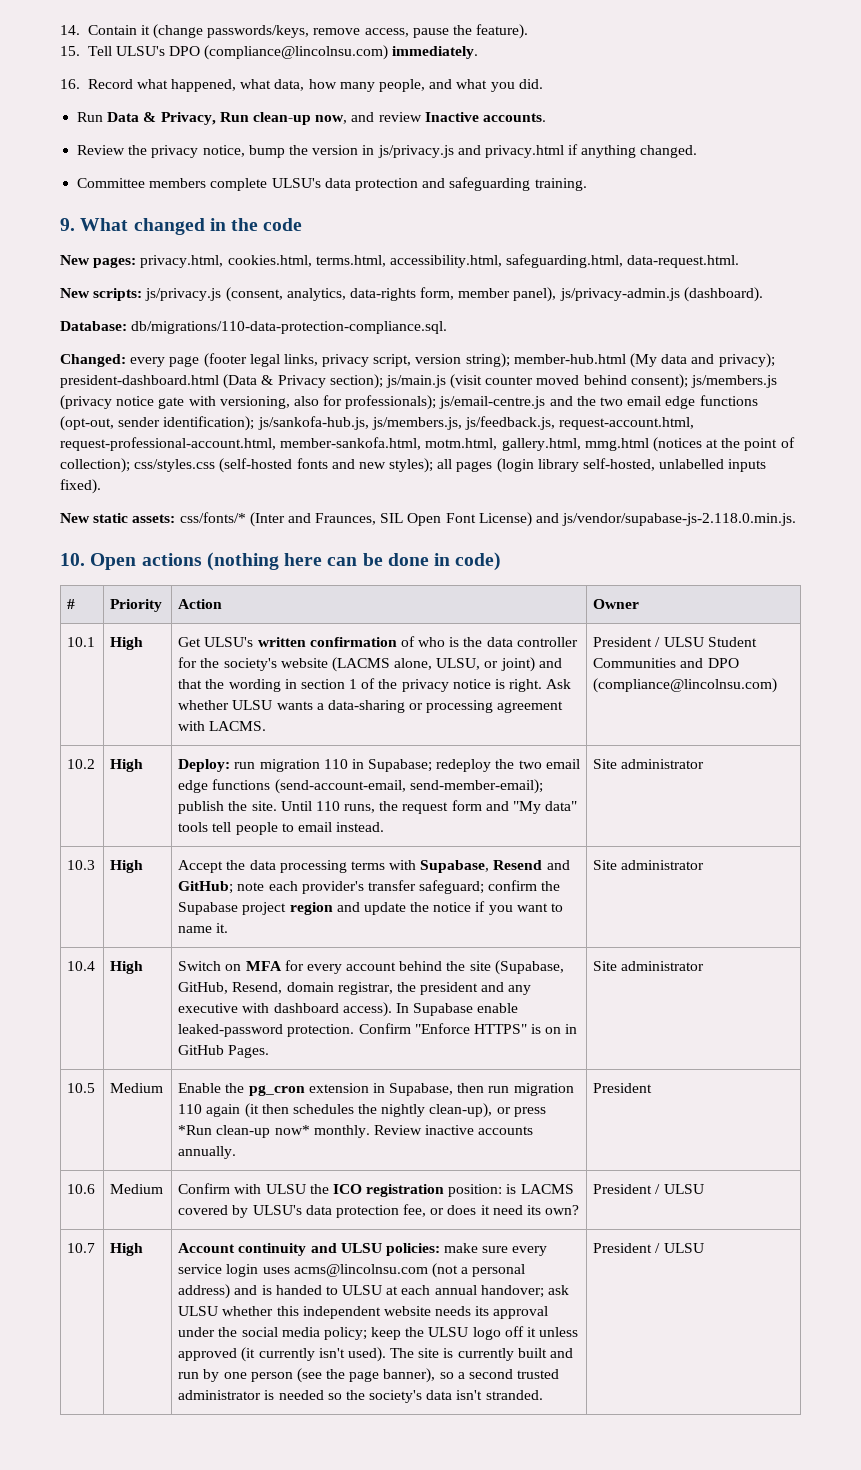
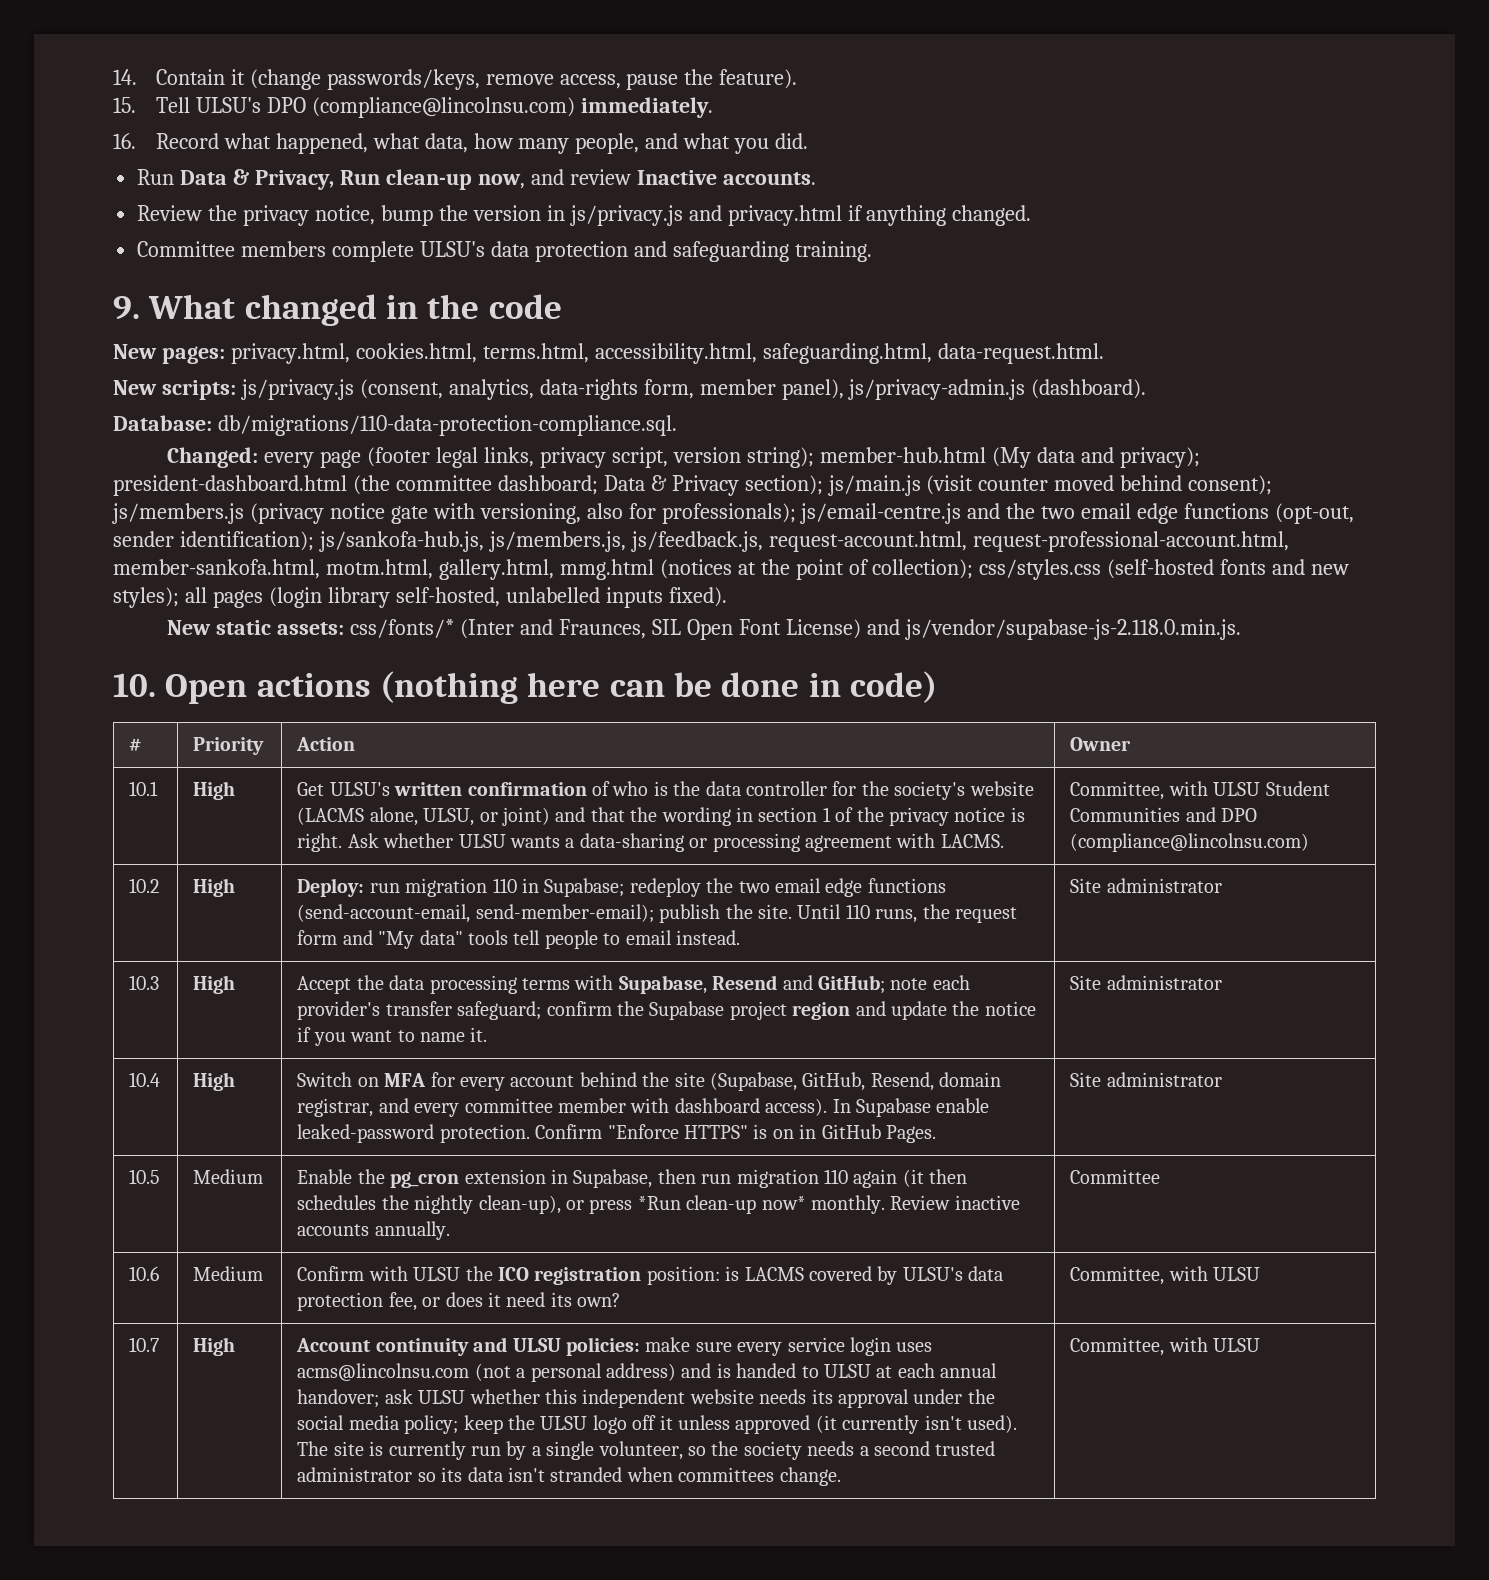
- president-dashboard.html (Data & Privacy section);
+ president-dashboard.html (the committee dashboard; Data & Privacy section);
- President / ULSU Student Communities and DPO (compliance@lincolnsu.com)
+ Committee, with ULSU Student Communities and DPO (compliance@lincolnsu.com)
- 10.4 | High | Switch on MFA for every account behind the site (Supabase, GitHub, Resend, domain registrar, the president and any executive with dashboard access). In Supabase enable leaked-password protection. Confirm "Enforce HTTPS" is on in GitHub Pages. | Site administrator
+ 10.4 | High | Switch on MFA for every account behind the site (Supabase, GitHub, Resend, domain registrar, and every committee member with dashboard access). In Supabase enable leaked-password protection. Confirm "Enforce HTTPS" is on in GitHub Pages. | Site administrator
- 10.5 | Medium | Enable the pg_cron extension in Supabase, then run migration 110 again (it then schedules the nightly clean-up), or press *Run clean-up now* monthly. Review inactive accounts annually. | President
+ 10.5 | Medium | Enable the pg_cron extension in Supabase, then run migration 110 again (it then schedules the nightly clean-up), or press *Run clean-up now* monthly. Review inactive accounts annually. | Committee
- 10.6 | Medium | Confirm with ULSU the ICO registration position: is LACMS covered by ULSU's data protection fee, or does it need its own? | President / ULSU
+ 10.6 | Medium | Confirm with ULSU the ICO registration position: is LACMS covered by ULSU's data protection fee, or does it need its own? | Committee, with ULSU
- The site is currently built and run by one person (see the page banner), so a second trusted administrator is needed so the society's data isn't stranded. | President / ULSU
+ The site is currently run by a single volunteer, so the society needs a second trusted administrator so its data isn't stranded when committees change. | Committee, with ULSU

